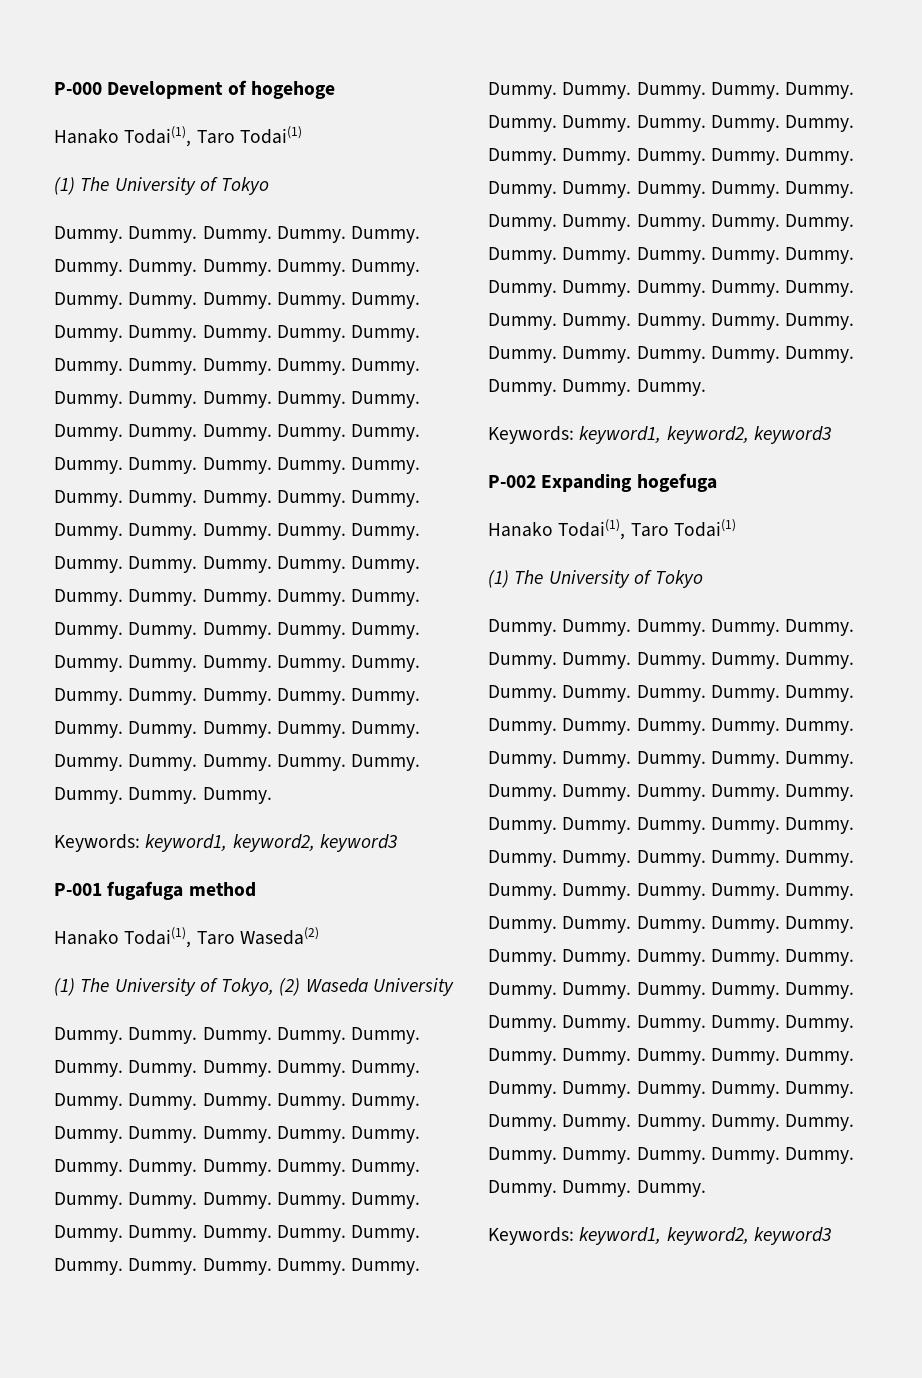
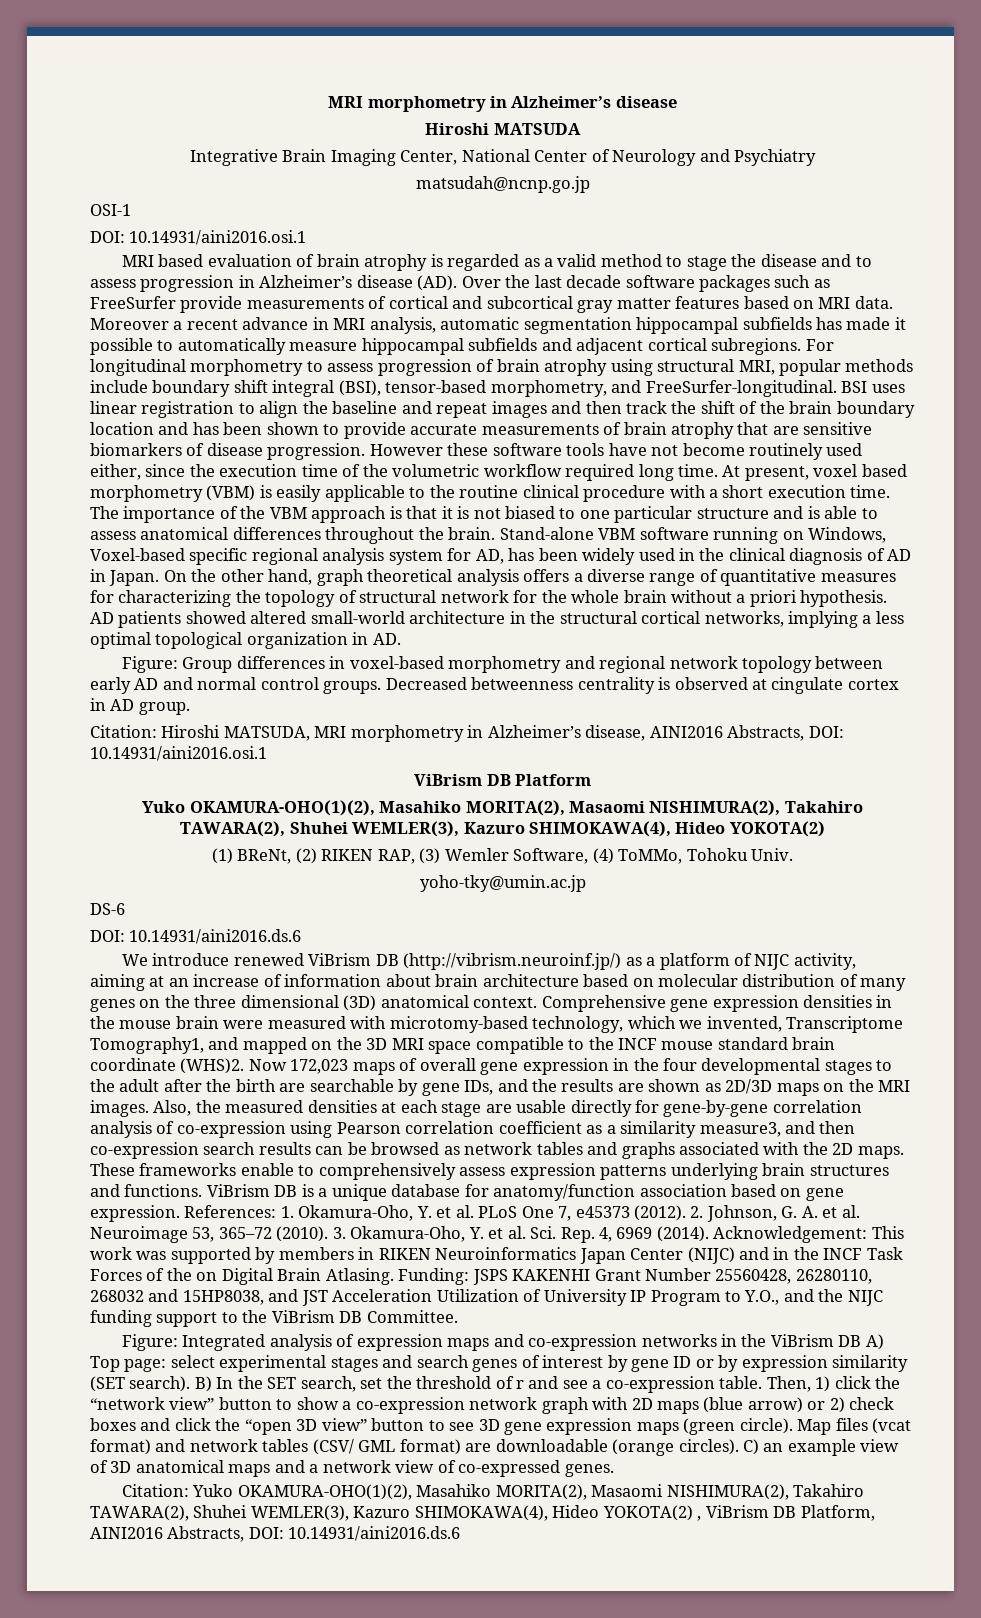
- P-000 Development of hogehoge
- Hanako Todai(1), Taro Todai(1)
- (1) The University of Tokyo
- Dummy. Dummy. Dummy. Dummy. Dummy. Dummy. Dummy. Dummy. Dummy. Dummy. Dummy. Dummy. Dummy. Dummy. Dummy. Dummy. Dummy. Dummy. Dummy. Dummy. Dummy. Dummy. Dummy. Dummy. Dummy. Dummy. Dummy. Dummy. Dummy. Dummy. Dummy. Dummy. Dummy. Dummy. Dummy. Dummy. Dummy. Dummy. Dummy. Dummy. Dummy. Dummy. Dummy. Dummy. Dummy. Dummy. Dummy. Dummy. Dummy. Dummy. Dummy. Dummy. Dummy. Dummy. Dummy. Dummy. Dummy. Dummy. Dummy. Dummy. Dummy. Dummy. Dummy. Dummy. Dummy. Dummy. Dummy. Dummy. Dummy. Dummy. Dummy. Dummy. Dummy. Dummy. Dummy. Dummy. Dummy. Dummy. Dummy. Dummy. Dummy. Dummy. Dummy. Dummy. Dummy. Dummy. Dummy. Dummy.
- Keywords: keyword1, keyword2, keyword3
- P-001 fugafuga method
- Hanako Todai(1), Taro Waseda(2)
- (1) The University of Tokyo, (2) Waseda University
- Dummy. Dummy. Dummy. Dummy. Dummy. Dummy. Dummy. Dummy. Dummy. Dummy. Dummy. Dummy. Dummy. Dummy. Dummy. Dummy. Dummy. Dummy. Dummy. Dummy. Dummy. Dummy. Dummy. Dummy. Dummy. Dummy. Dummy. Dummy. Dummy. Dummy. Dummy. Dummy. Dummy. Dummy. Dummy. Dummy. Dummy. Dummy. Dummy. Dummy. Dummy. Dummy. Dummy. Dummy. Dummy. Dummy. Dummy. Dummy. Dummy. Dummy. Dummy. Dummy. Dummy. Dummy. Dummy. Dummy. Dummy. Dummy. Dummy. Dummy. Dummy. Dummy. Dummy. Dummy. Dummy. Dummy. Dummy. Dummy. Dummy. Dummy. Dummy. Dummy. Dummy. Dummy. Dummy. Dummy. Dummy. Dummy. Dummy. Dummy. Dummy. Dummy. Dummy. Dummy. Dummy. Dummy. Dummy. Dummy.
- Keywords: keyword1, keyword2, keyword3
- P-002 Expanding hogefuga
- Hanako Todai(1), Taro Todai(1)
- (1) The University of Tokyo
- Dummy. Dummy. Dummy. Dummy. Dummy. Dummy. Dummy. Dummy. Dummy. Dummy. Dummy. Dummy. Dummy. Dummy. Dummy. Dummy. Dummy. Dummy. Dummy. Dummy. Dummy. Dummy. Dummy. Dummy. Dummy. Dummy. Dummy. Dummy. Dummy. Dummy. Dummy. Dummy. Dummy. Dummy. Dummy. Dummy. Dummy. Dummy. Dummy. Dummy. Dummy. Dummy. Dummy. Dummy. Dummy. Dummy. Dummy. Dummy. Dummy. Dummy. Dummy. Dummy. Dummy. Dummy. Dummy. Dummy. Dummy. Dummy. Dummy. Dummy. Dummy. Dummy. Dummy. Dummy. Dummy. Dummy. Dummy. Dummy. Dummy. Dummy. Dummy. Dummy. Dummy. Dummy. Dummy. Dummy. Dummy. Dummy. Dummy. Dummy. Dummy. Dummy. Dummy. Dummy. Dummy. Dummy. Dummy. Dummy.
- Keywords: keyword1, keyword2, keyword3
+ MRI morphometry in Alzheimer’s disease
+ Hiroshi MATSUDA
+ Integrative Brain Imaging Center, National Center of Neurology and Psychiatry
+ matsudah@ncnp.go.jp
+ OSI-1
+ DOI: 10.14931/aini2016.osi.1
+ MRI based evaluation of brain atrophy is regarded as a valid method to stage the disease and to assess progression in Alzheimer’s disease (AD). Over the last decade software packages such as FreeSurfer provide measurements of cortical and subcortical gray matter features based on MRI data. Moreover a recent advance in MRI analysis, automatic segmentation hippocampal subfields has made it possible to automatically measure hippocampal subfields and adjacent cortical subregions. For longitudinal morphometry to assess progression of brain atrophy using structural MRI, popular methods include boundary shift integral (BSI), tensor-based morphometry, and FreeSurfer-longitudinal. BSI uses linear registration to align the baseline and repeat images and then track the shift of the brain boundary location and has been shown to provide accurate measurements of brain atrophy that are sensitive biomarkers of disease progression. However these software tools have not become routinely used either, since the execution time of the volumetric workflow required long time. At present, voxel based morphometry (VBM) is easily applicable to the routine clinical procedure with a short execution time. The importance of the VBM approach is that it is not biased to one particular structure and is able to assess anatomical differences throughout the brain. Stand-alone VBM software running on Windows, Voxel-based specific regional analysis system for AD, has been widely used in the clinical diagnosis of AD in Japan. On the other hand, graph theoretical analysis offers a diverse range of quantitative measures for characterizing the topology of structural network for the whole brain without a priori hypothesis. AD patients showed altered small-world architecture in the structural cortical networks, implying a less optimal topological organization in AD.
+ Figure: Group differences in voxel-based morphometry and regional network topology between early AD and normal control groups. Decreased betweenness centrality is observed at cingulate cortex in AD group.
+ Citation: Hiroshi MATSUDA, MRI morphometry in Alzheimer’s disease, AINI2016 Abstracts, DOI: 10.14931/aini2016.osi.1
+ ViBrism DB Platform
+ Yuko OKAMURA-OHO(1)(2), Masahiko MORITA(2), Masaomi NISHIMURA(2), Takahiro TAWARA(2), Shuhei WEMLER(3), Kazuro SHIMOKAWA(4), Hideo YOKOTA(2)
+ (1) BReNt, (2) RIKEN RAP, (3) Wemler Software, (4) ToMMo, Tohoku Univ.
+ yoho-tky@umin.ac.jp
+ DS-6
+ DOI: 10.14931/aini2016.ds.6
+ We introduce renewed ViBrism DB (http://vibrism.neuroinf.jp/) as a platform of NIJC activity, aiming at an increase of information about brain architecture based on molecular distribution of many genes on the three dimensional (3D) anatomical context. Comprehensive gene expression densities in the mouse brain were measured with microtomy-based technology, which we invented, Transcriptome Tomography1, and mapped on the 3D MRI space compatible to the INCF mouse standard brain coordinate (WHS)2. Now 172,023 maps of overall gene expression in the four developmental stages to the adult after the birth are searchable by gene IDs, and the results are shown as 2D/3D maps on the MRI images. Also, the measured densities at each stage are usable directly for gene-by-gene correlation analysis of co-expression using Pearson correlation coefficient as a similarity measure3, and then co-expression search results can be browsed as network tables and graphs associated with the 2D maps. These frameworks enable to comprehensively assess expression patterns underlying brain structures and functions. ViBrism DB is a unique database for anatomy/function association based on gene expression. References: 1. Okamura-Oho, Y. et al. PLoS One 7, e45373 (2012). 2. Johnson, G. A. et al. Neuroimage 53, 365–72 (2010). 3. Okamura-Oho, Y. et al. Sci. Rep. 4, 6969 (2014). Acknowledgement: This work was supported by members in RIKEN Neuroinformatics Japan Center (NIJC) and in the INCF Task Forces of the on Digital Brain Atlasing. Funding: JSPS KAKENHI Grant Number 25560428, 26280110, 268032 and 15HP8038, and JST Acceleration Utilization of University IP Program to Y.O., and the NIJC funding support to the ViBrism DB Committee.
+ Figure: Integrated analysis of expression maps and co-expression networks in the ViBrism DB A) Top page: select experimental stages and search genes of interest by gene ID or by expression similarity (SET search). B) In the SET search, set the threshold of r and see a co-expression table. Then, 1) click the “network view” button to show a co-expression network graph with 2D maps (blue arrow) or 2) check boxes and click the “open 3D view” button to see 3D gene expression maps (green circle). Map files (vcat format) and network tables (CSV/ GML format) are downloadable (orange circles). C) an example view of 3D anatomical maps and a network view of co-expressed genes.
+ Citation: Yuko OKAMURA-OHO(1)(2), Masahiko MORITA(2), Masaomi NISHIMURA(2), Takahiro TAWARA(2), Shuhei WEMLER(3), Kazuro SHIMOKAWA(4), Hideo YOKOTA(2) , ViBrism DB Platform, AINI2016 Abstracts, DOI: 10.14931/aini2016.ds.6

